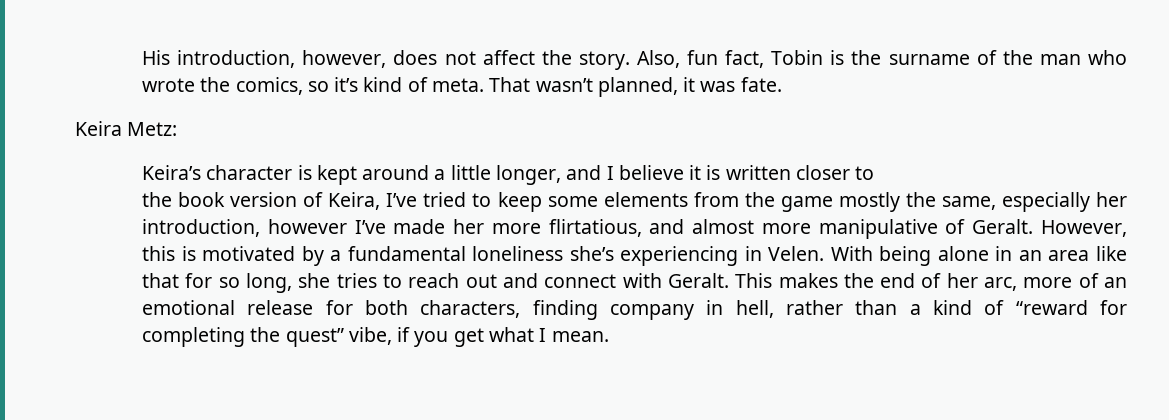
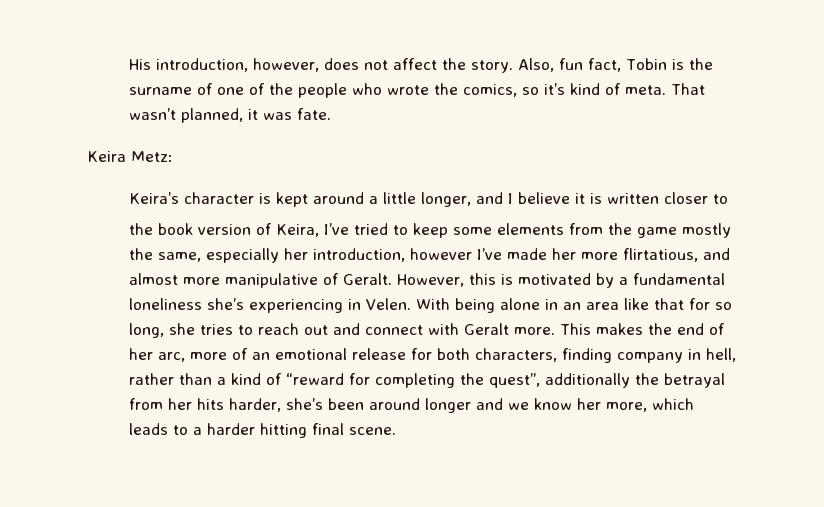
- Also, fun fact, Tobin is the surname of the man who wrote the comics, so it’s kind of meta.
+ Also, fun fact, Tobin is the surname of one of the people who wrote the comics, so it’s kind of meta.
- With being alone in an area like that for so long, she tries to reach out and connect with Geralt.
+ With being alone in an area like that for so long, she tries to reach out and connect with Geralt more.
- This makes the end of her arc, more of an emotional release for both characters, finding company in hell, rather than a kind of “reward for completing the quest” vibe, if you get what I mean.
+ This makes the end of her arc, more of an emotional release for both characters, finding company in hell, rather than a kind of “reward for completing the quest”, additionally the betrayal from her hits harder, she’s been around longer and we know her more, which leads to a harder hitting final scene.

